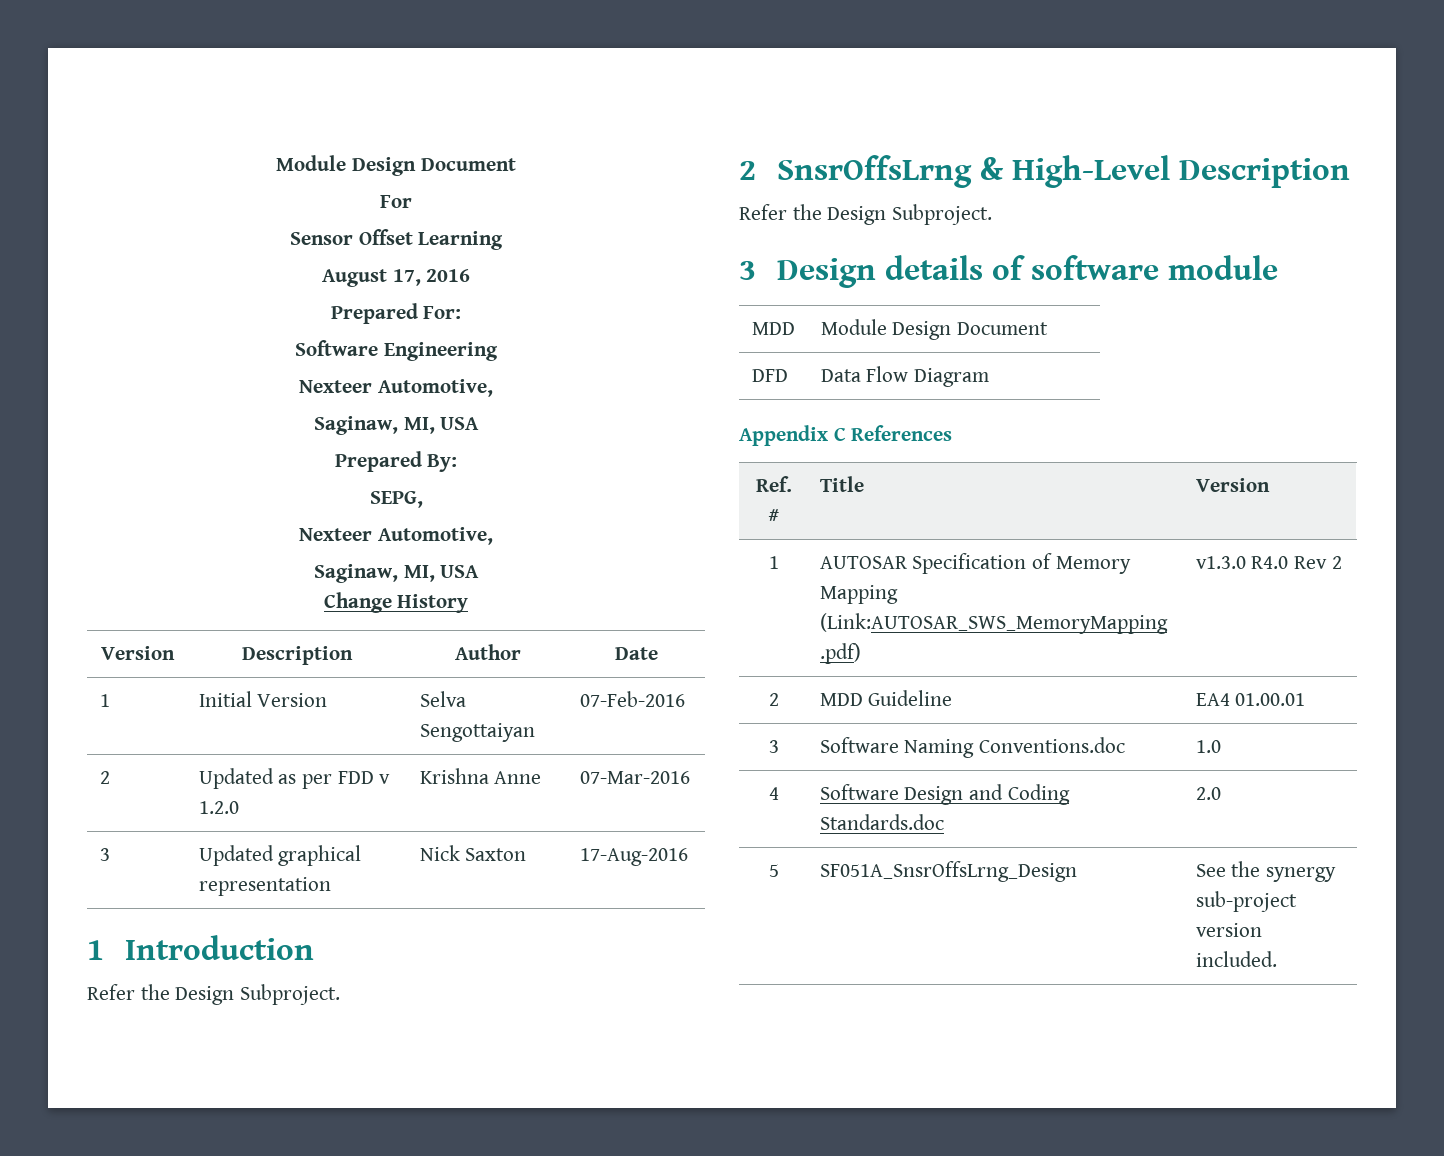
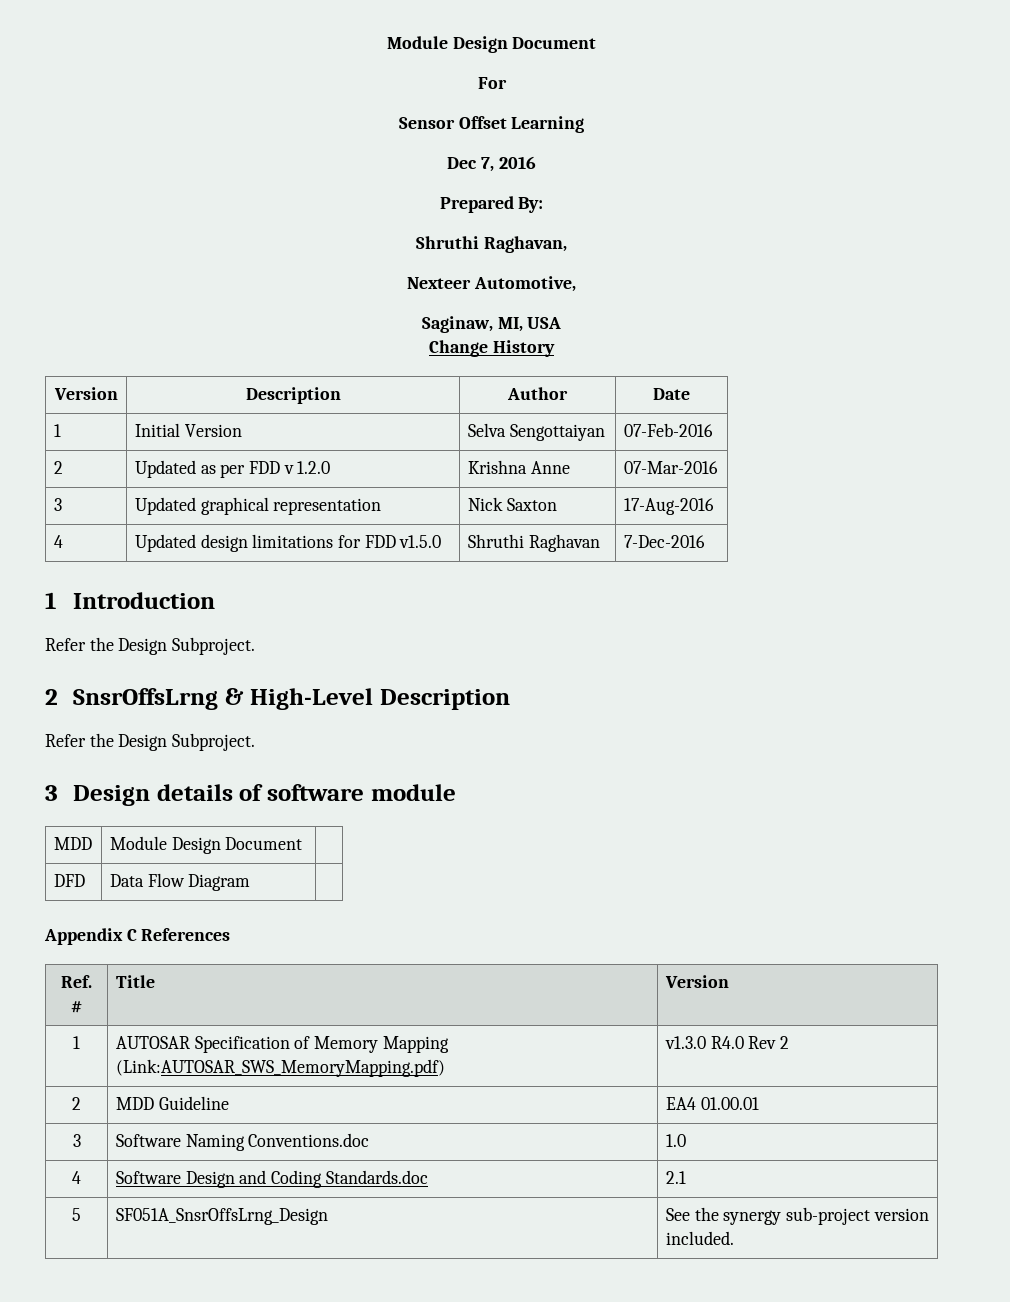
- August 17, 2016
+ Dec 7, 2016
- Prepared For:
- Software Engineering
- Nexteer Automotive,
- Saginaw, MI, USA
- SEPG,
+ Shruthi Raghavan,
+ 4 | Updated design limitations for FDD v1.5.0 | Shruthi Raghavan | 7-Dec-2016
- 4 | Software Design and Coding Standards.doc | 2.0
+ 4 | Software Design and Coding Standards.doc | 2.1

